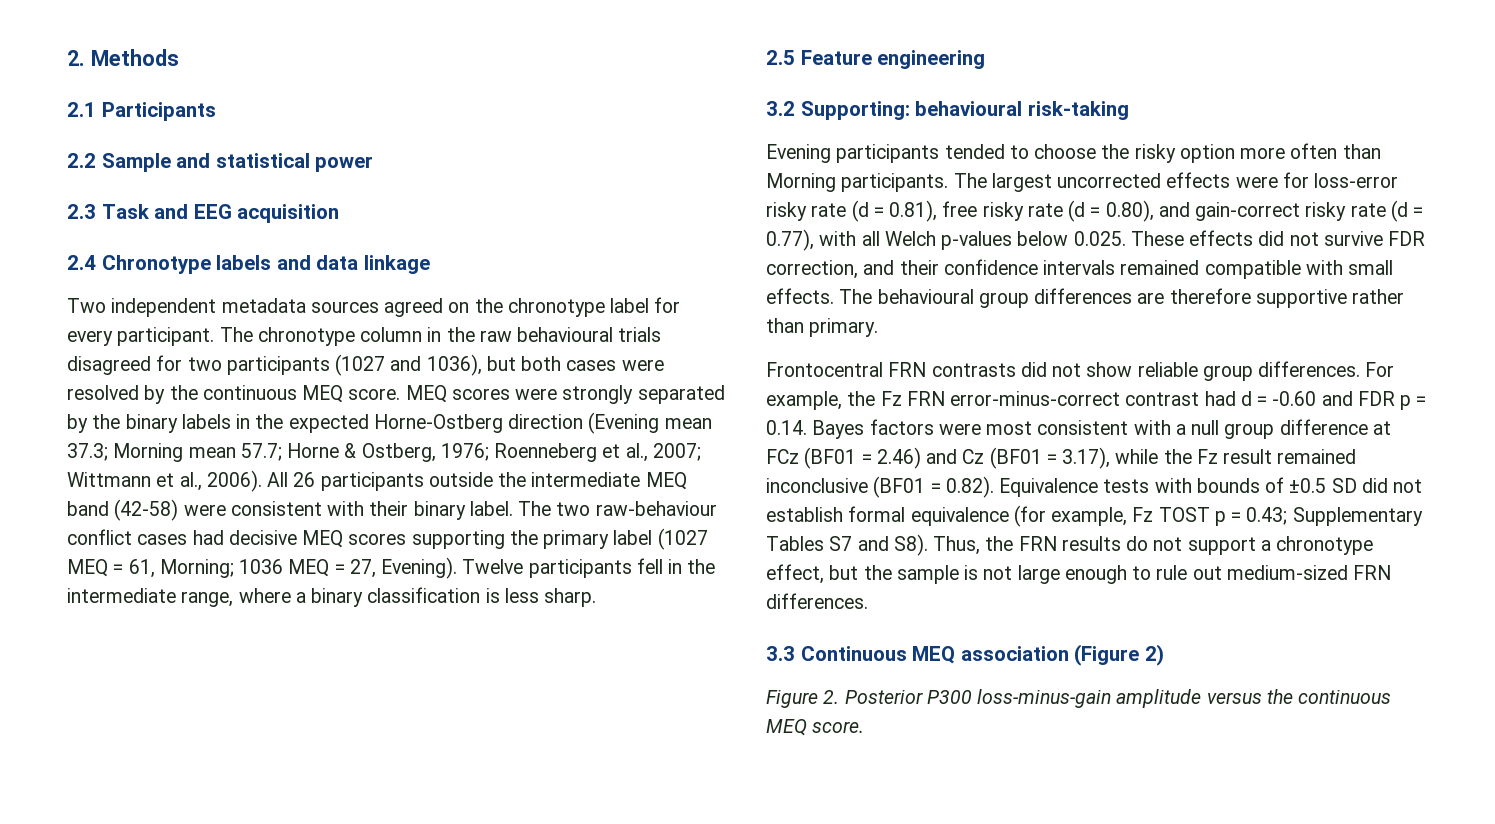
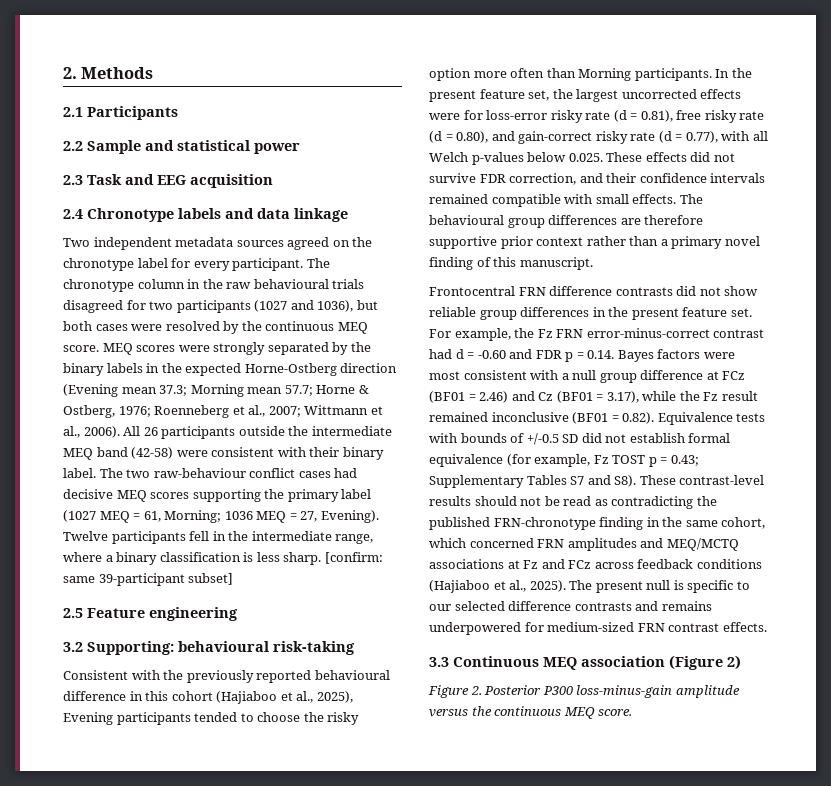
+ [confirm: same 39-participant subset]
- Evening participants tended to choose the risky option more often than Morning participants.
+ Consistent with the previously reported behavioural difference in this cohort (Hajiaboo et al., 2025), Evening participants tended to choose the risky option more often than Morning participants.
- The largest uncorrected effects were for loss-error risky rate (d = 0.81), free risky rate (d = 0.80), and gain-correct risky rate (d = 0.77), with all Welch p-values below 0.025. These effects did not survive FDR correction, and their confidence intervals remained compatible with small effects.
+ In the present feature set, the largest uncorrected effects were for loss-error risky rate (d = 0.81), free risky rate (d = 0.80), and gain-correct risky rate (d = 0.77), with all Welch p-values below 0.025. These effects did not survive FDR correction, and their confidence intervals remained compatible with small effects.
- The behavioural group differences are therefore supportive rather than primary.
+ The behavioural group differences are therefore supportive prior context rather than a primary novel finding of this manuscript.
- Frontocentral FRN contrasts did not show reliable group differences.
+ Frontocentral FRN difference contrasts did not show reliable group differences in the present feature set.
- For example, the Fz FRN error-minus-correct contrast had d = -0.60 and FDR p = 0.14. Bayes factors were most consistent with a null group difference at FCz (BF01 = 2.46) and Cz (BF01 = 3.17), while the Fz result remained inconclusive (BF01 = 0.82). Equivalence tests with bounds of ±0.5 SD did not establish formal equivalence (for example, Fz TOST p = 0.43;
+ For example, the Fz FRN error-minus-correct contrast had d = -0.60 and FDR p = 0.14. Bayes factors were most consistent with a null group difference at FCz (BF01 = 2.46) and Cz (BF01 = 3.17), while the Fz result remained inconclusive (BF01 = 0.82). Equivalence tests with bounds of +/-0.5 SD did not establish formal equivalence (for example, Fz TOST p = 0.43;
- Supplementary Tables S7 and S8). Thus, the FRN results do not support a chronotype effect, but the sample is not large enough to rule out medium-sized FRN differences.
+ Supplementary Tables S7 and S8). These contrast-level results should not be read as contradicting the published FRN-chronotype finding in the same cohort, which concerned FRN amplitudes and MEQ/MCTQ associations at Fz and FCz across feedback conditions (Hajiaboo et al., 2025). The present null is specific to our selected difference contrasts and remains underpowered for medium-sized FRN contrast effects.

